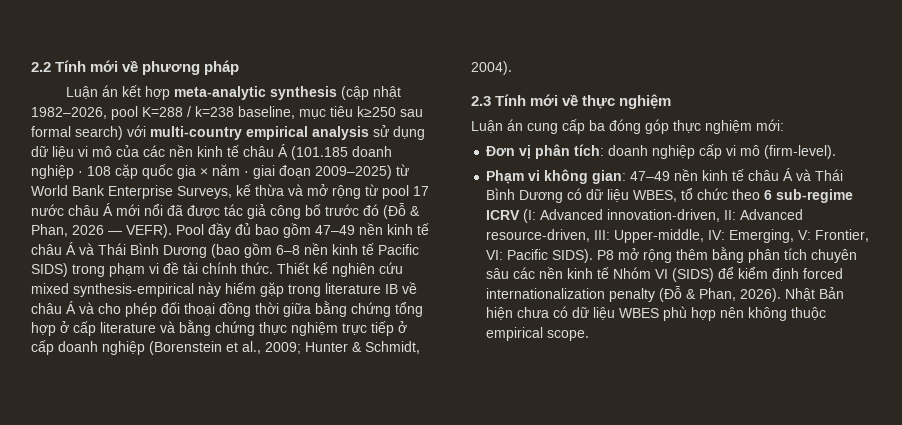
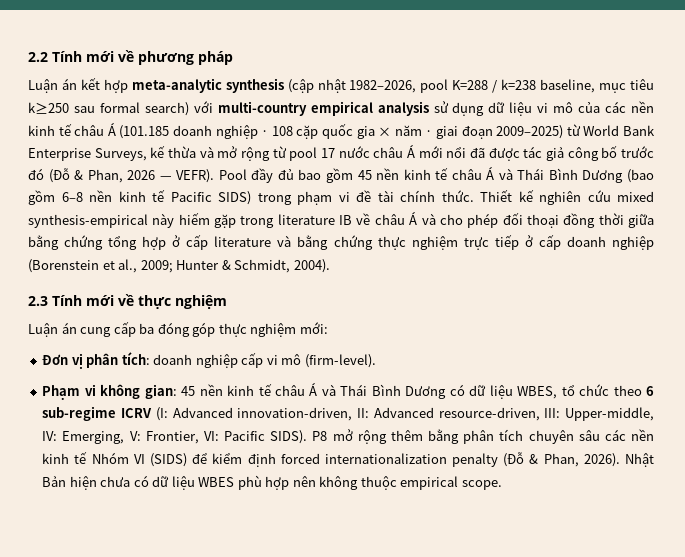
- Pool đầy đủ bao gồm 47–49 nền kinh tế châu Á và Thái Bình Dương (bao gồm 6–8 nền kinh tế Pacific SIDS) trong phạm vi đề tài chính thức.
+ Pool đầy đủ bao gồm 45 nền kinh tế châu Á và Thái Bình Dương (bao gồm 6–8 nền kinh tế Pacific SIDS) trong phạm vi đề tài chính thức.
- Phạm vi không gian: 47–49 nền kinh tế châu Á và Thái Bình Dương có dữ liệu WBES, tổ chức theo 6 sub-regime ICRV (I: Advanced innovation-driven, II: Advanced resource-driven, III: Upper-middle, IV: Emerging, V: Frontier, VI: Pacific SIDS).
+ Phạm vi không gian: 45 nền kinh tế châu Á và Thái Bình Dương có dữ liệu WBES, tổ chức theo 6 sub-regime ICRV (I: Advanced innovation-driven, II: Advanced resource-driven, III: Upper-middle, IV: Emerging, V: Frontier, VI: Pacific SIDS).

